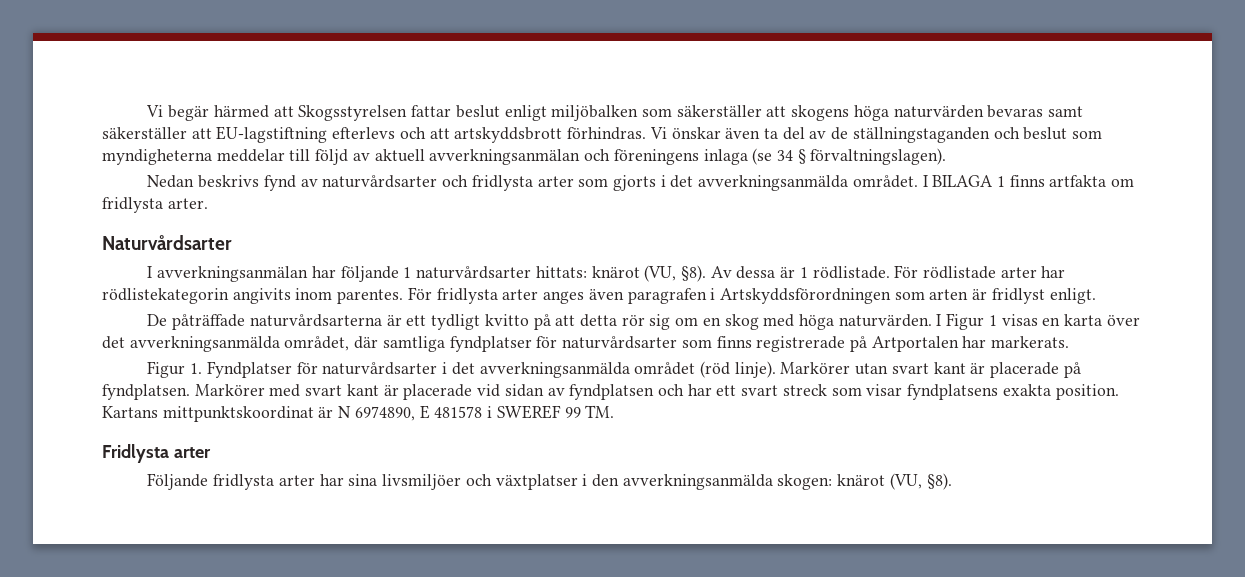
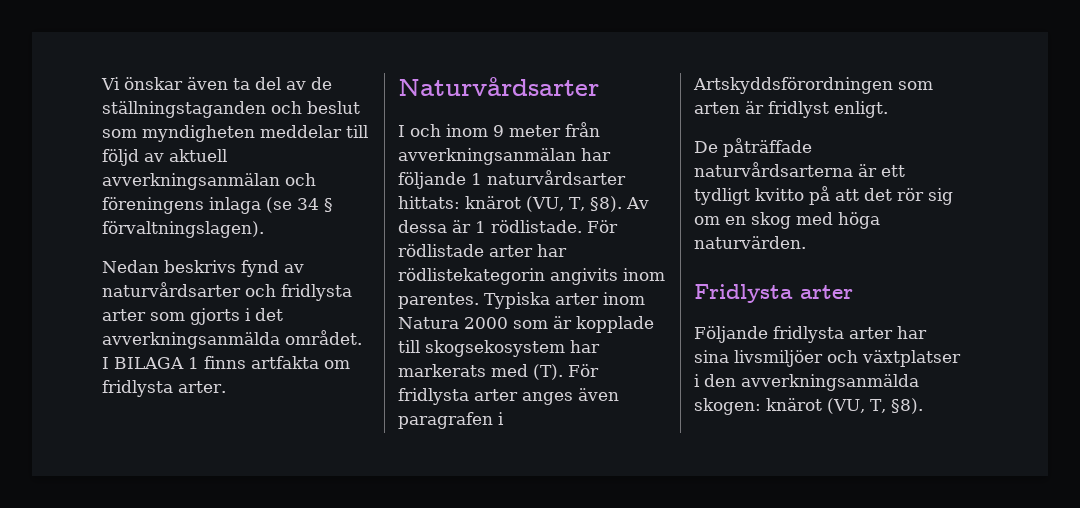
- Vi begär härmed att Skogsstyrelsen fattar beslut enligt miljöbalken som säkerställer att skogens höga naturvärden bevaras samt säkerställer att EU-lagstiftning efterlevs och att artskyddsbrott förhindras. Vi önskar även ta del av de ställningstaganden och beslut som myndigheterna meddelar till följd av aktuell avverkningsanmälan och föreningens inlaga (se 34 § förvaltningslagen).
+ Vi önskar även ta del av de ställningstaganden och beslut som myndigheten meddelar till följd av aktuell avverkningsanmälan och föreningens inlaga (se 34 § förvaltningslagen).
- I avverkningsanmälan har följande 1 naturvårdsarter hittats: knärot (VU, §8).
+ I och inom 9 meter från avverkningsanmälan har följande 1 naturvårdsarter hittats: knärot (VU, T, §8).
- För fridlysta arter anges även paragrafen i Artskyddsförordningen som arten är fridlyst enligt.
+ Typiska arter inom Natura 2000 som är kopplade till skogsekosystem har markerats med (T). För fridlysta arter anges även paragrafen i Artskyddsförordningen som arten är fridlyst enligt.
- De påträffade naturvårdsarterna är ett tydligt kvitto på att detta rör sig om en skog med höga naturvärden. I Figur 1 visas en karta över det avverkningsanmälda området, där samtliga fyndplatser för naturvårdsarter som finns registrerade på Artportalen har markerats.
- Figur 1. Fyndplatser för naturvårdsarter i det avverkningsanmälda området (röd linje). Markörer utan svart kant är placerade på fyndplatsen. Markörer med svart kant är placerade vid sidan av fyndplatsen och har ett svart streck som visar fyndplatsens exakta position. Kartans mittpunktskoordinat är N 6974890, E 481578 i SWEREF 99 TM.
+ De påträffade naturvårdsarterna är ett tydligt kvitto på att det rör sig om en skog med höga naturvärden.
- Följande fridlysta arter har sina livsmiljöer och växtplatser i den avverkningsanmälda skogen: knärot (VU, §8).
+ Följande fridlysta arter har sina livsmiljöer och växtplatser i den avverkningsanmälda skogen: knärot (VU, T, §8).

